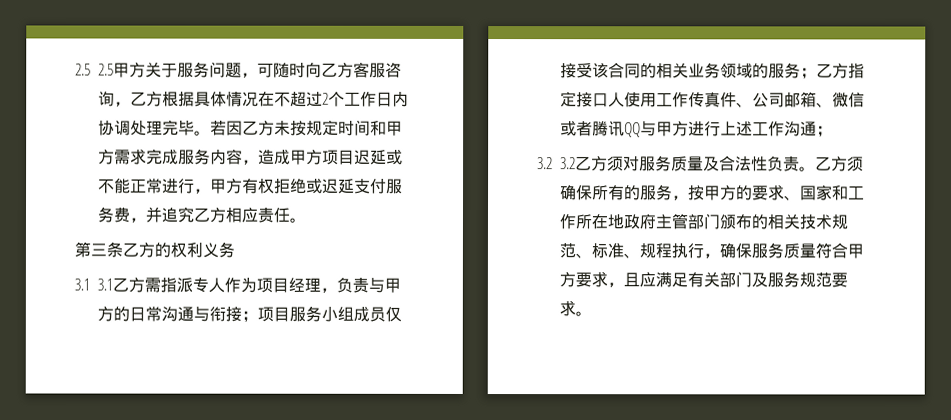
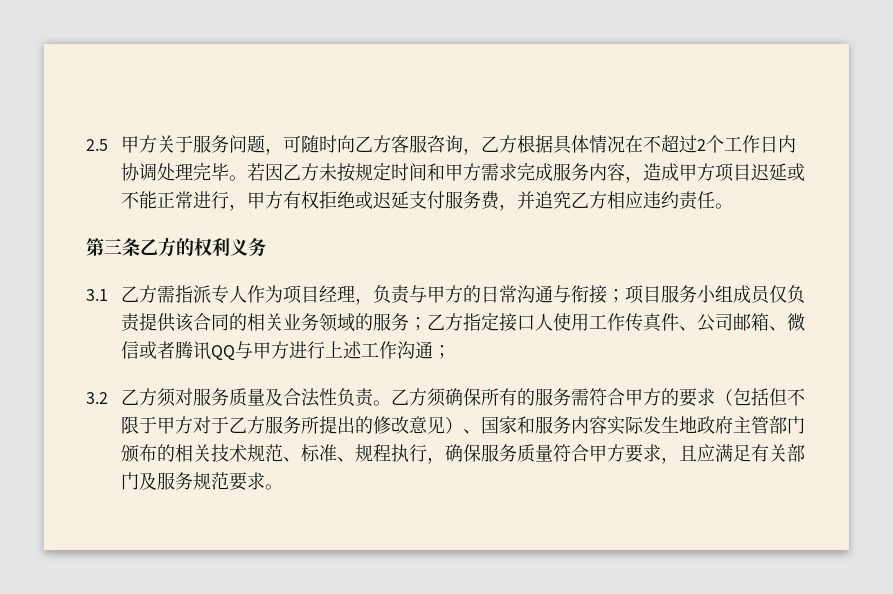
- 2.5 2.5甲方关于服务问题，可随时向乙方客服咨询，乙方根据具体情况在不超过2个工作日内协调处理完毕。
+ 2.5甲方关于服务问题，可随时向乙方客服咨询，乙方根据具体情况在不超过2个工作日内协调处理完毕。
- 若因乙方未按规定时间和甲方需求完成服务内容，造成甲方项目迟延或不能正常进行，甲方有权拒绝或迟延支付服务费，并追究乙方相应责任。
+ 若因乙方未按规定时间和甲方需求完成服务内容，造成甲方项目迟延或不能正常进行，甲方有权拒绝或迟延支付服务费，并追究乙方相应违约责任。
- 3.1 3.1乙方需指派专人作为项目经理，负责与甲方的日常沟通与衔接；项目服务小组成员仅接受该合同的相关业务领域的服务；乙方指定接口人使用工作传真件、公司邮箱、微信或者腾讯QQ与甲方进行上述工作沟通；
+ 3.1乙方需指派专人作为项目经理，负责与甲方的日常沟通与衔接；项目服务小组成员仅负责提供该合同的相关业务领域的服务；乙方指定接口人使用工作传真件、公司邮箱、微信或者腾讯QQ与甲方进行上述工作沟通；
- 3.2 3.2乙方须对服务质量及合法性负责。
+ 3.2乙方须对服务质量及合法性负责。
- 乙方须确保所有的服务，按甲方的要求、国家和工作所在地政府主管部门颁布的相关技术规范、标准、规程执行，确保服务质量符合甲方要求，且应满足有关部门及服务规范要求。
+ 乙方须确保所有的服务需符合甲方的要求（包括但不限于甲方对于乙方服务所提出的修改意见）、国家和服务内容实际发生地政府主管部门颁布的相关技术规范、标准、规程执行，确保服务质量符合甲方要求，且应满足有关部门及服务规范要求。

